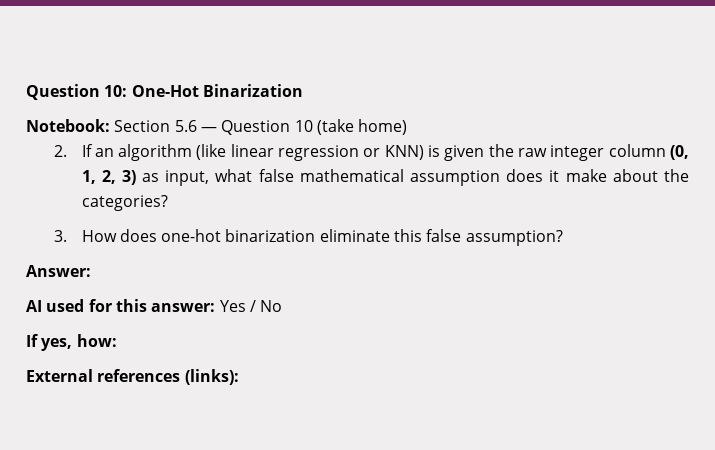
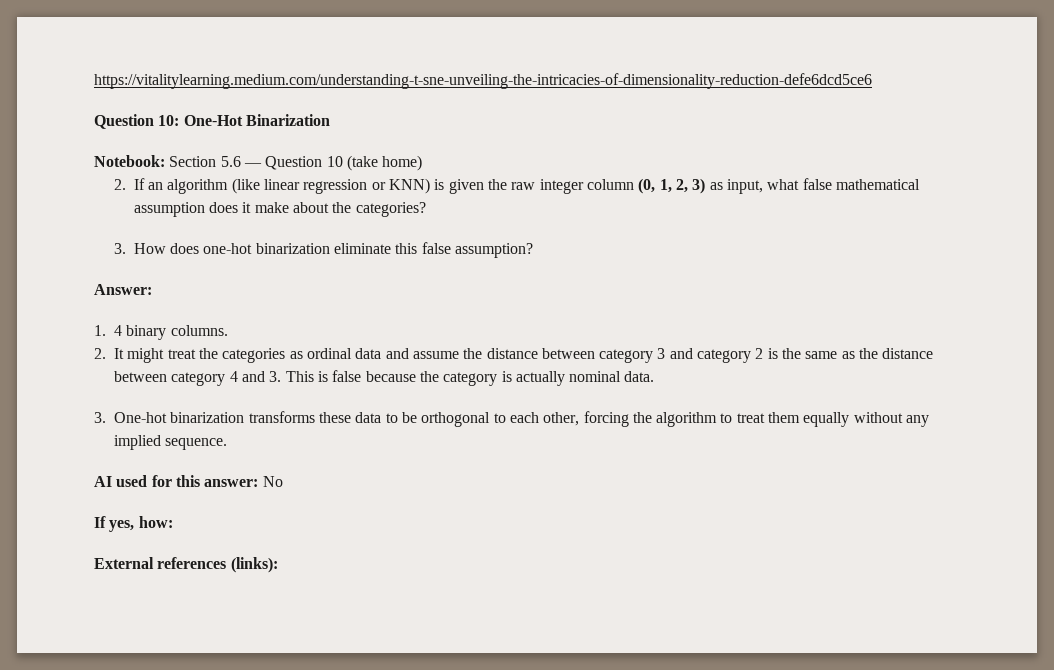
+ https://vitalitylearning.medium.com/understanding-t-sne-unveiling-the-intricacies-of-dimensionality-reduction-defe6dcd5ce6
+ 1. 4 binary columns.
+ 2. It might treat the categories as ordinal data and assume the distance between category 3 and category 2 is the same as the distance between category 4 and 3. This is false because the category is actually nominal data.
+ 3. One-hot binarization transforms these data to be orthogonal to each other, forcing the algorithm to treat them equally without any implied sequence.
- AI used for this answer: Yes / No
+ AI used for this answer: No

